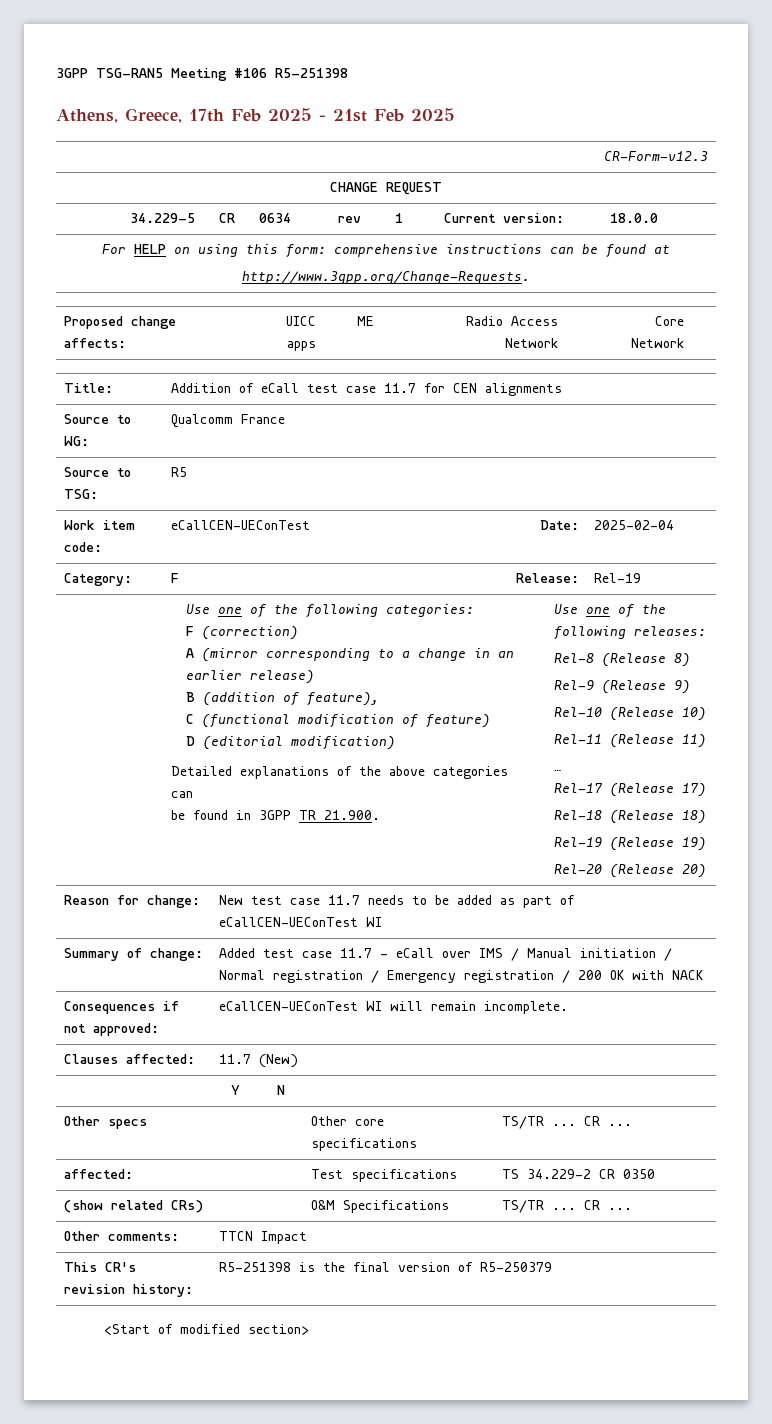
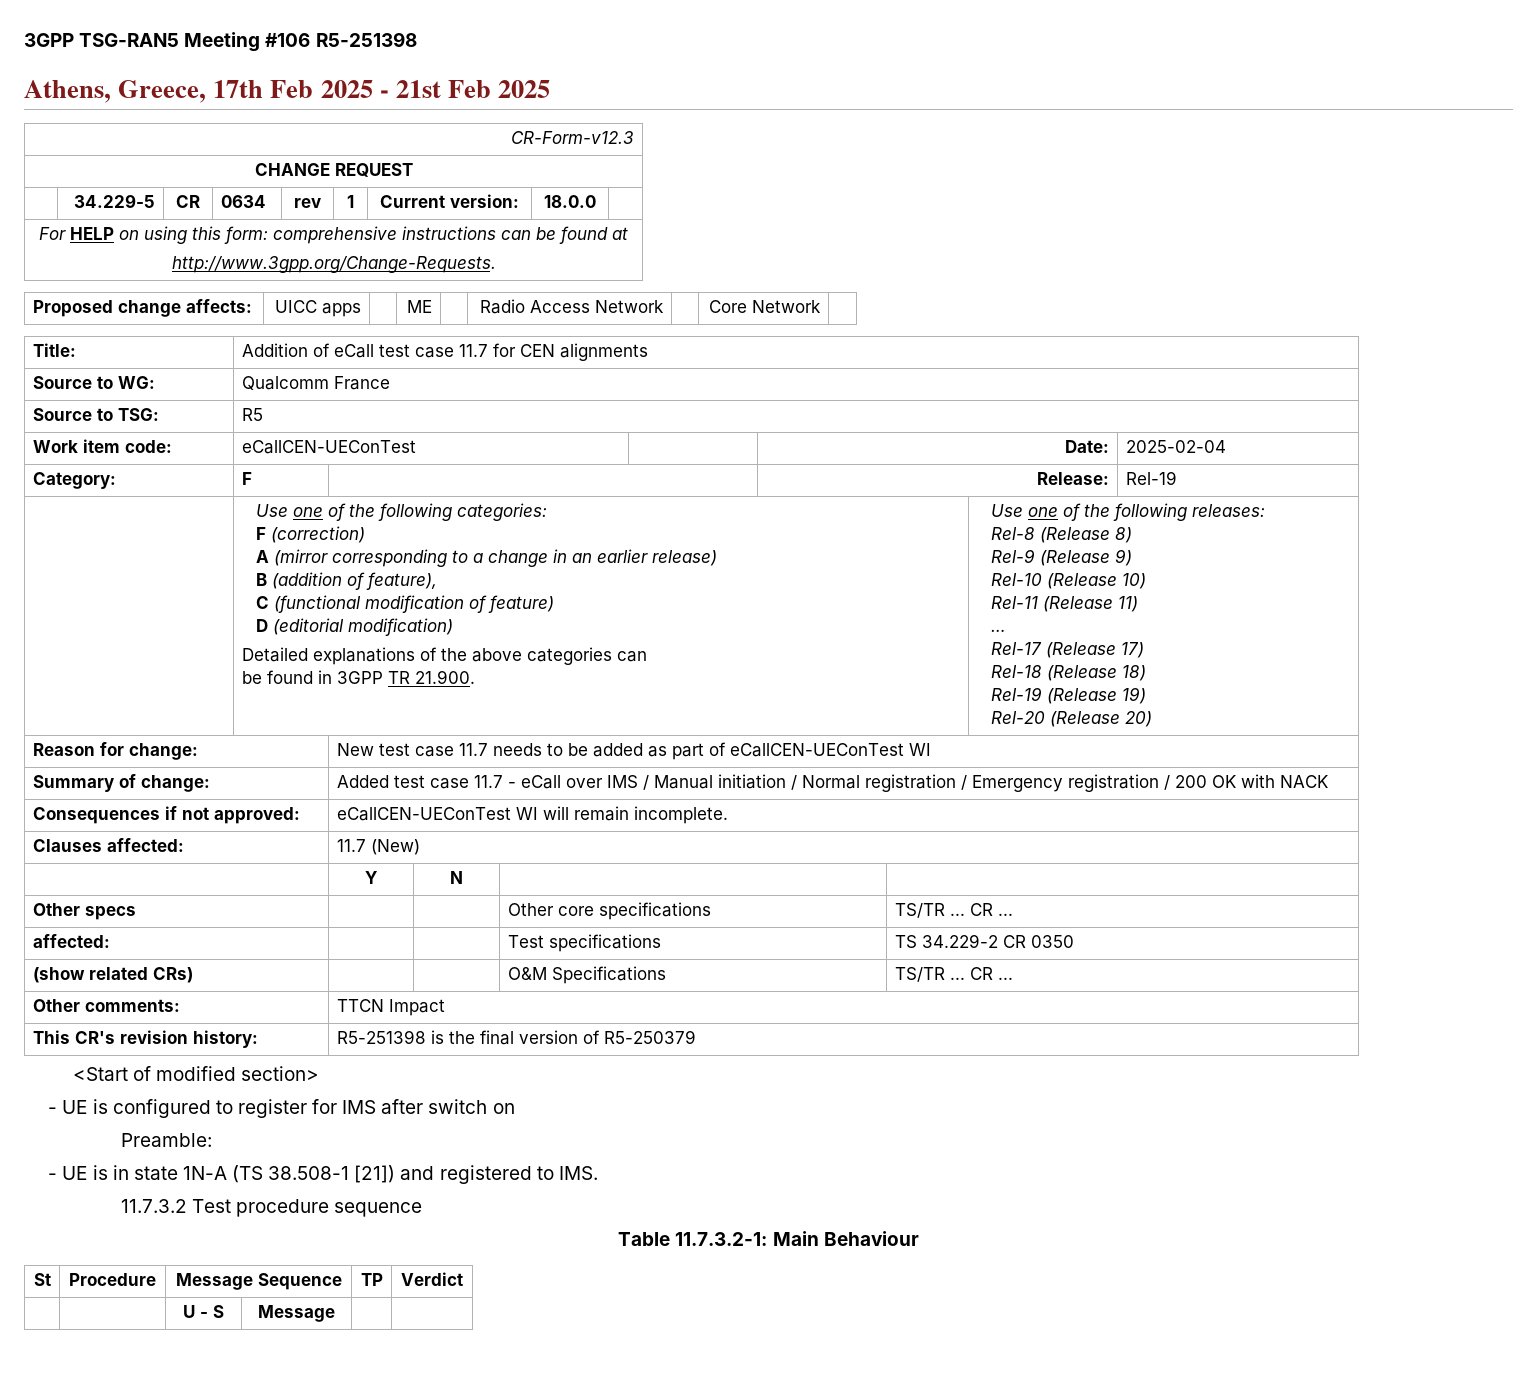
+ - UE is configured to register for IMS after switch on
+ Preamble:
+ - UE is in state 1N-A (TS 38.508-1 [21]) and registered to IMS.
+ 11.7.3.2 Test procedure sequence
+ Table 11.7.3.2-1: Main Behaviour
+ St | Procedure | Message Sequence | TP | Verdict
+ | | U - S | Message | |

